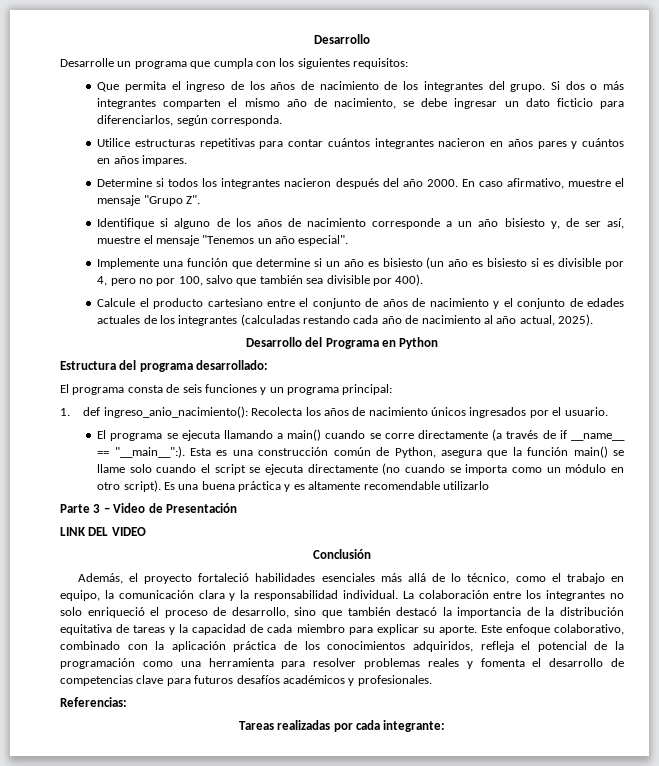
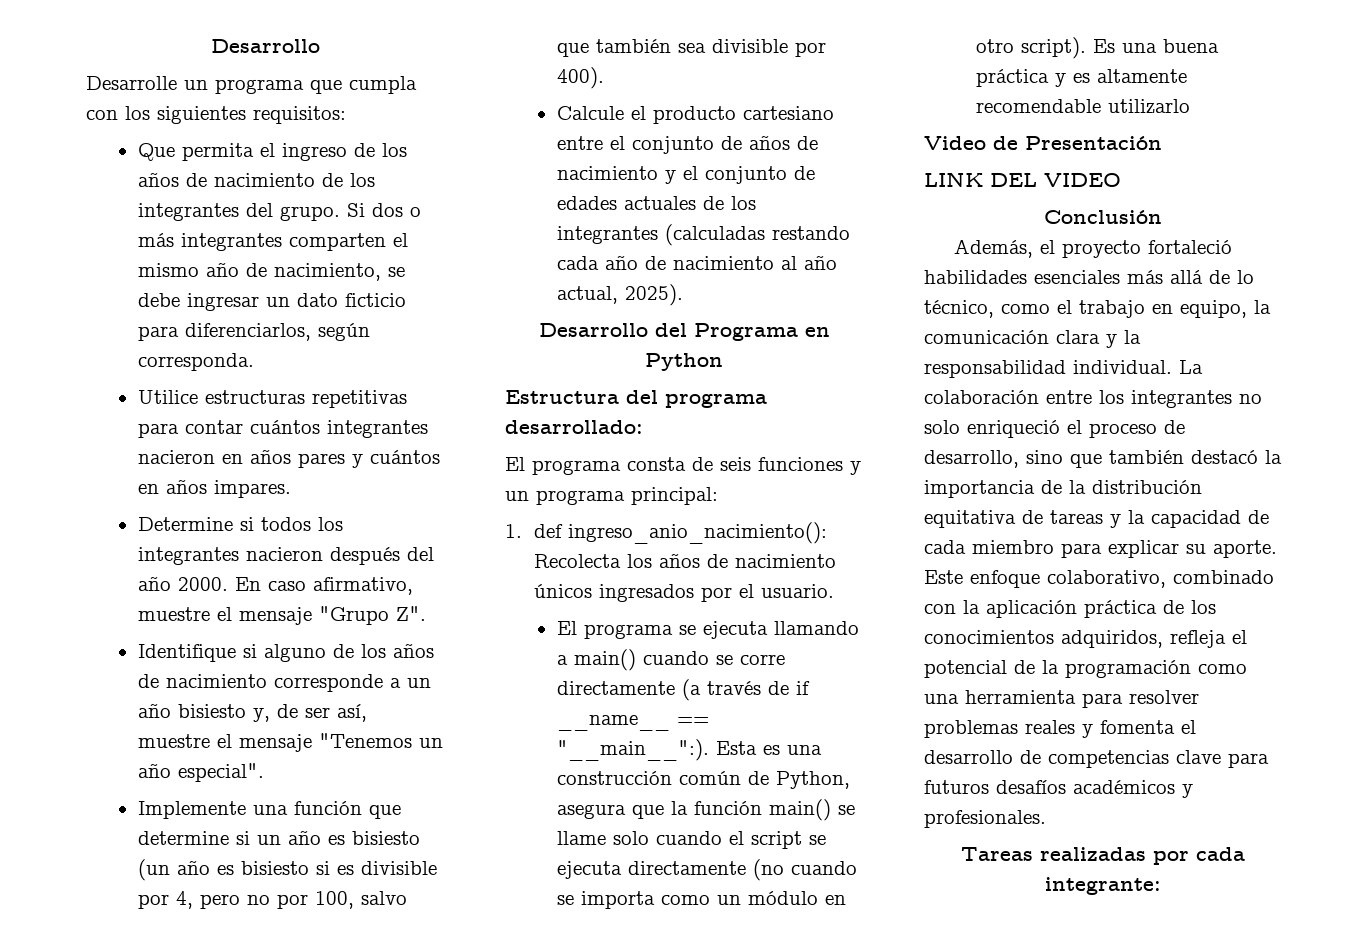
- Parte 3 – Video de Presentación
+ Video de Presentación
- Referencias:

